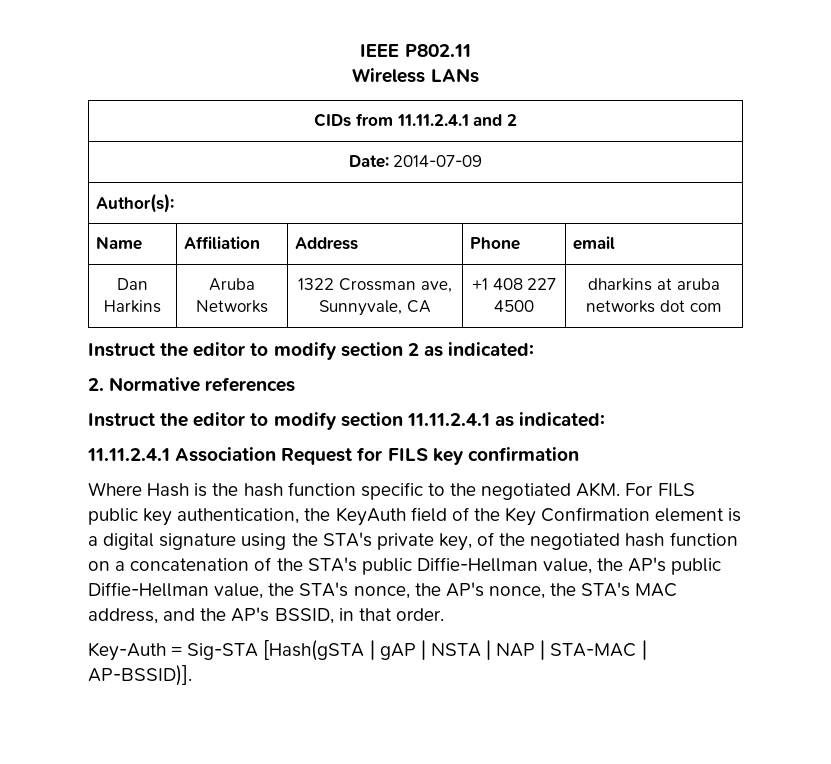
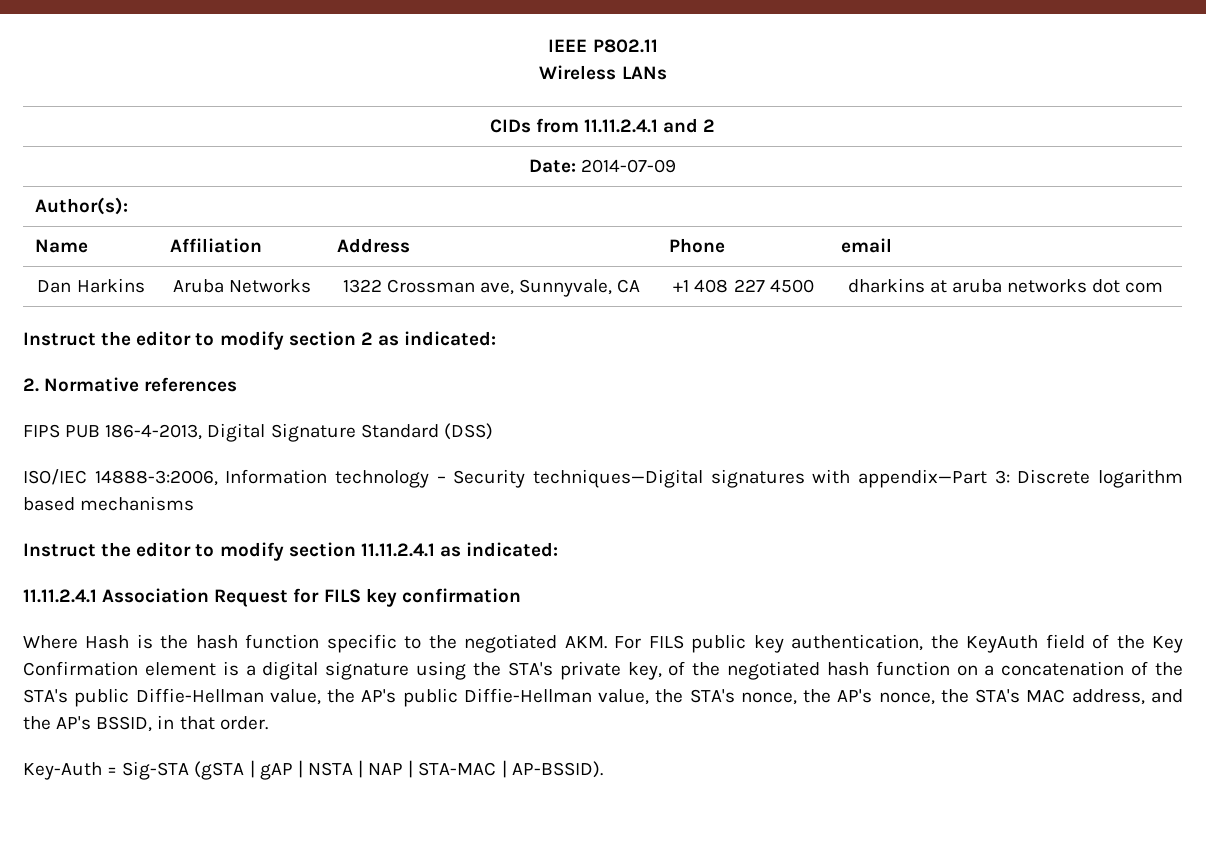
+ FIPS PUB 186-4-2013, Digital Signature Standard (DSS)
+ ISO/IEC 14888-3:2006, Information technology – Security techniques—Digital signatures with appendix—Part 3: Discrete logarithm based mechanisms
- Key-Auth = Sig-STA [Hash(gSTA | gAP | NSTA | NAP | STA-MAC | AP-BSSID)].
+ Key-Auth = Sig-STA (gSTA | gAP | NSTA | NAP | STA-MAC | AP-BSSID).

